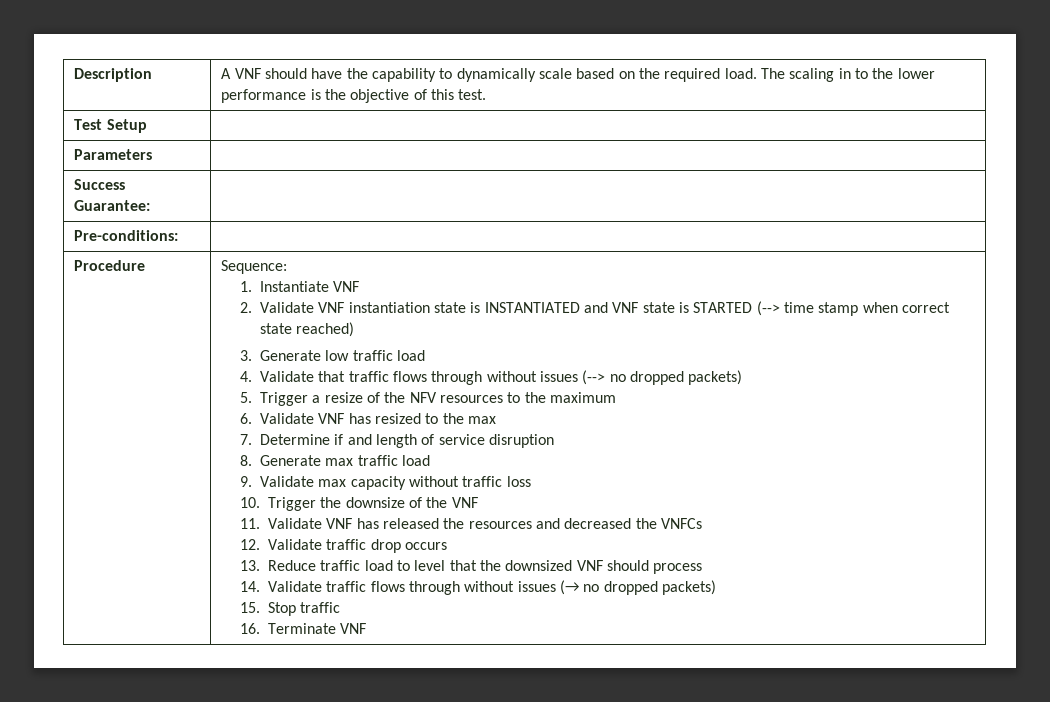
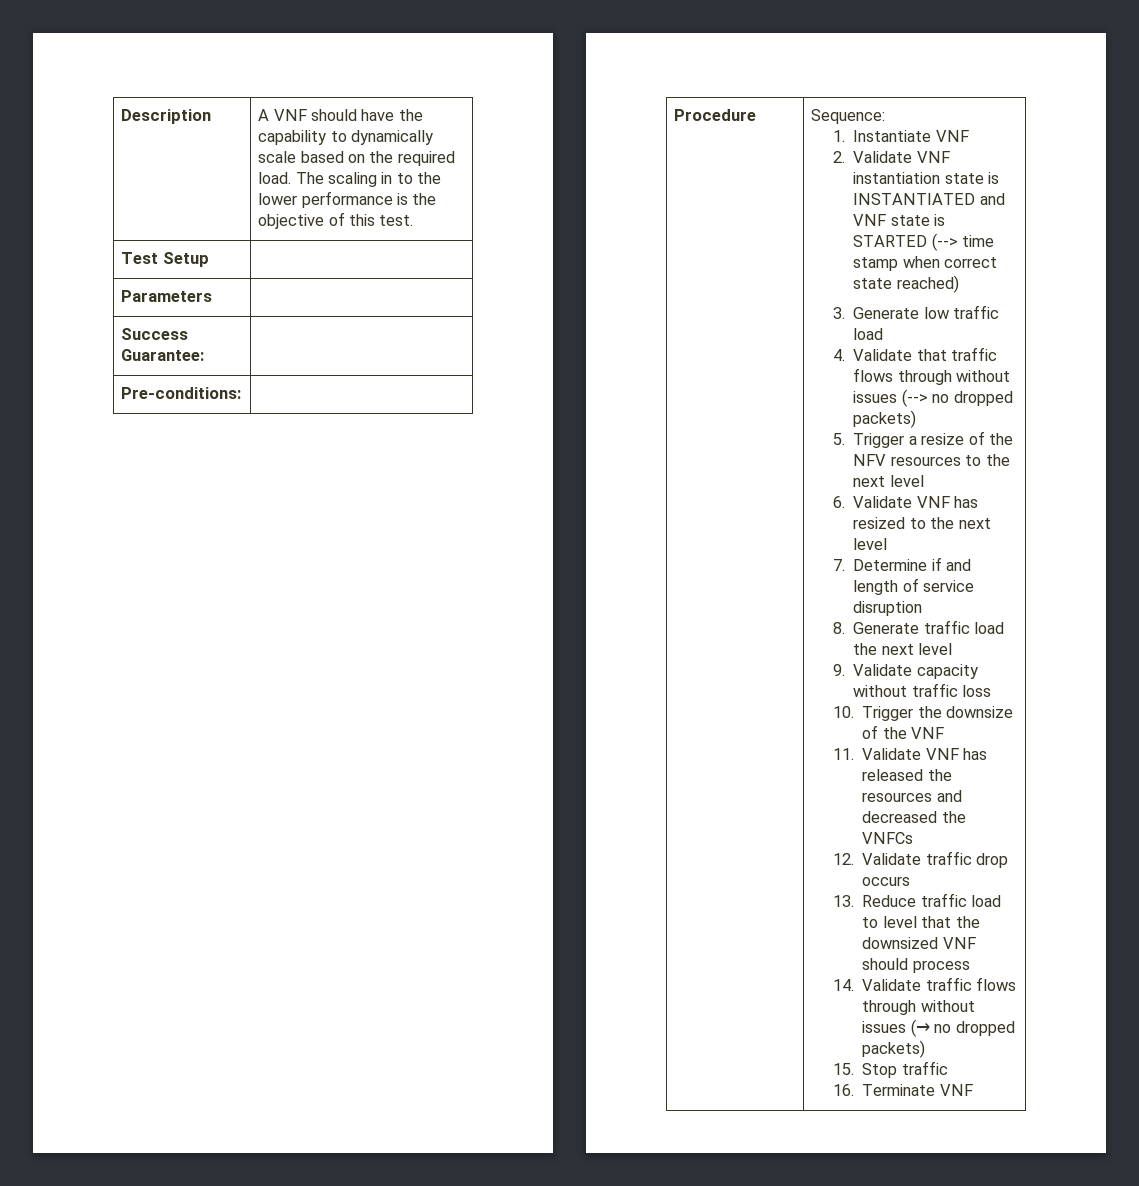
- 5. Trigger a resize of the NFV resources to the maximum
+ 5. Trigger a resize of the NFV resources to the next level
- 6. Validate VNF has resized to the max
+ 6. Validate VNF has resized to the next level
- 8. Generate max traffic load
+ 8. Generate traffic load the next level
- 9. Validate max capacity without traffic loss
+ 9. Validate capacity without traffic loss

